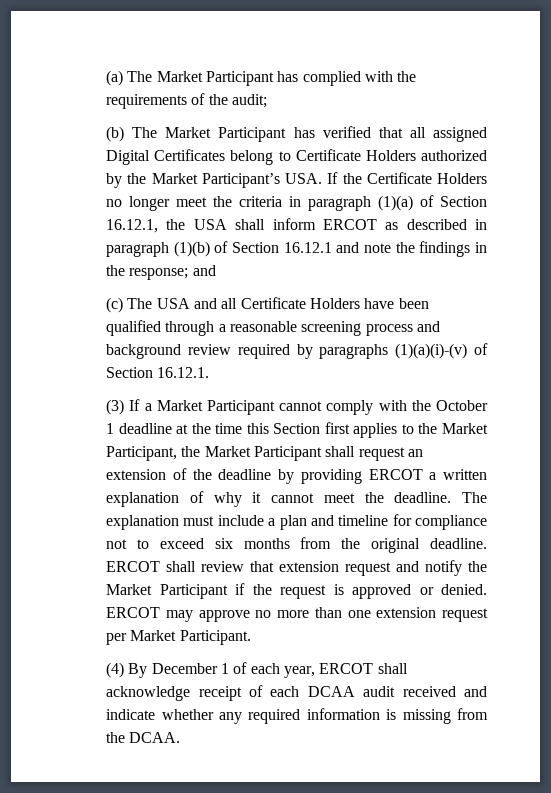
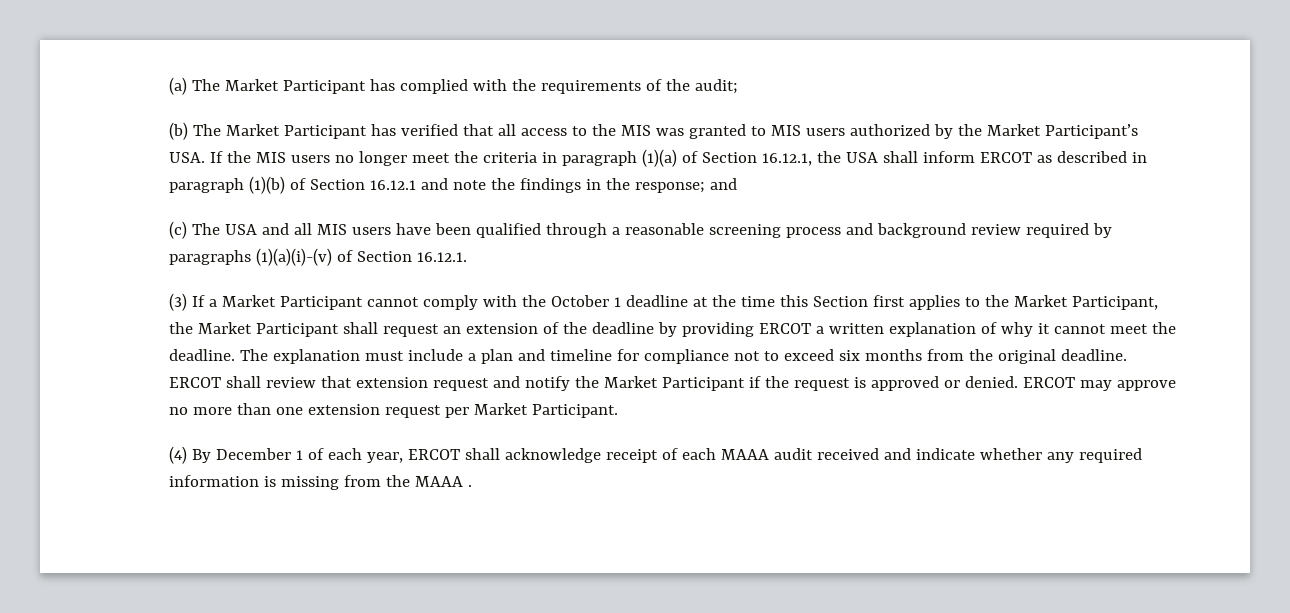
- (b) The Market Participant has verified that all assigned Digital Certificates belong to Certificate Holders authorized by the Market Participant’s USA. If the Certificate Holders no longer meet the criteria in paragraph (1)(a) of Section 16.12.1, the USA shall inform ERCOT as described in paragraph (1)(b) of Section 16.12.1 and note the findings in the response; and
+ (b) The Market Participant has verified that all access to the MIS was granted to MIS users authorized by the Market Participant’s USA. If the MIS users no longer meet the criteria in paragraph (1)(a) of Section 16.12.1, the USA shall inform ERCOT as described in paragraph (1)(b) of Section 16.12.1 and note the findings in the response; and
- (c) The USA and all Certificate Holders have been qualified through a reasonable screening process and background review required by paragraphs (1)(a)(i)-(v) of Section 16.12.1.
+ (c) The USA and all MIS users have been qualified through a reasonable screening process and background review required by paragraphs (1)(a)(i)-(v) of Section 16.12.1.
- (4) By December 1 of each year, ERCOT shall acknowledge receipt of each DCAA audit received and indicate whether any required information is missing from the DCAA.
+ (4) By December 1 of each year, ERCOT shall acknowledge receipt of each MAAA audit received and indicate whether any required information is missing from the MAAA .

